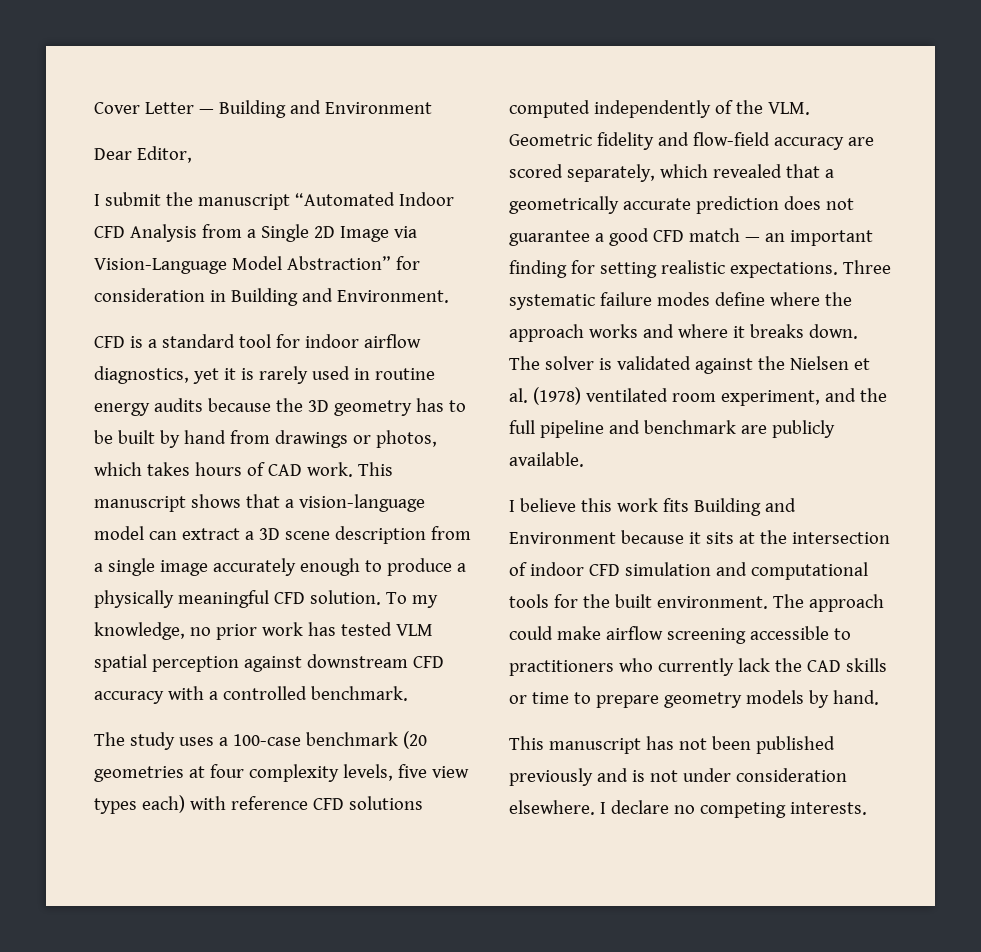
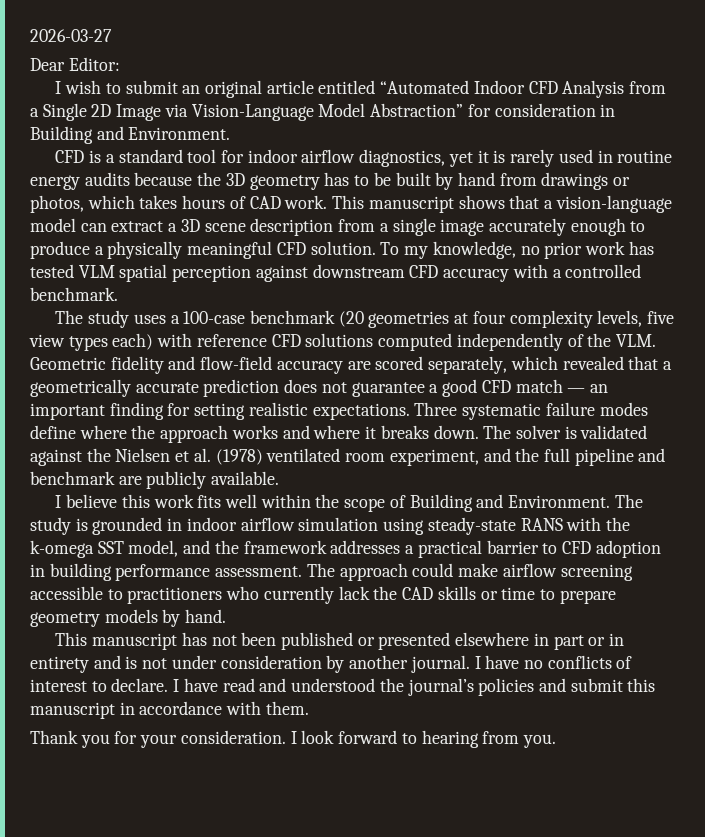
- Cover Letter — Building and Environment
+ 2026-03-27
- Dear Editor,
- I submit the manuscript “Automated Indoor CFD Analysis from a Single 2D Image via Vision-Language Model Abstraction” for consideration in Building and Environment.
+ Dear Editor:
+ I wish to submit an original article entitled “Automated Indoor CFD Analysis from a Single 2D Image via Vision-Language Model Abstraction” for consideration in Building and Environment.
- I believe this work fits Building and Environment because it sits at the intersection of indoor CFD simulation and computational tools for the built environment.
+ I believe this work fits well within the scope of Building and Environment. The study is grounded in indoor airflow simulation using steady-state RANS with the k-omega SST model, and the framework addresses a practical barrier to CFD adoption in building performance assessment.
- This manuscript has not been published previously and is not under consideration elsewhere. I declare no competing interests.
+ This manuscript has not been published or presented elsewhere in part or in entirety and is not under consideration by another journal. I have no conflicts of interest to declare. I have read and understood the journal’s policies and submit this manuscript in accordance with them.
+ Thank you for your consideration. I look forward to hearing from you.

